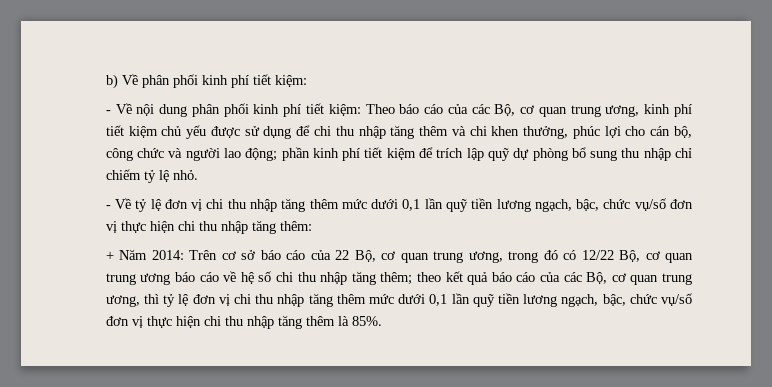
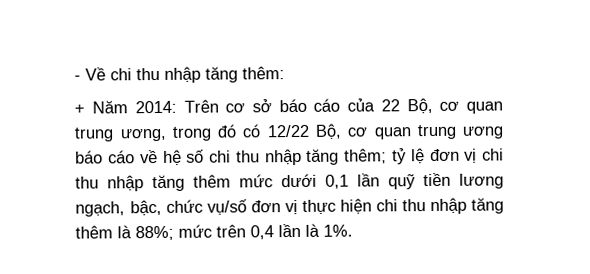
- b) Về phân phối kinh phí tiết kiệm:
- - Về nội dung phân phối kinh phí tiết kiệm: Theo báo cáo của các Bộ, cơ quan trung ương, kinh phí tiết kiệm chủ yếu được sử dụng để chi thu nhập tăng thêm và chi khen thưởng, phúc lợi cho cán bộ, công chức và người lao động; phần kinh phí tiết kiệm để trích lập quỹ dự phòng bổ sung thu nhập chỉ chiếm tỷ lệ nhỏ.
- - Về tỷ lệ đơn vị chi thu nhập tăng thêm mức dưới 0,1 lần quỹ tiền lương ngạch, bậc, chức vụ/số đơn vị thực hiện chi thu nhập tăng thêm:
+ - Về chi thu nhập tăng thêm:
- theo kết quả báo cáo của các Bộ, cơ quan trung ương, thì tỷ lệ đơn vị chi thu nhập tăng thêm mức dưới 0,1 lần quỹ tiền lương ngạch, bậc, chức vụ/số đơn vị thực hiện chi thu nhập tăng thêm là 85%.
+ tỷ lệ đơn vị chi thu nhập tăng thêm mức dưới 0,1 lần quỹ tiền lương ngạch, bậc, chức vụ/số đơn vị thực hiện chi thu nhập tăng thêm là 88%; mức trên 0,4 lần là 1%.

